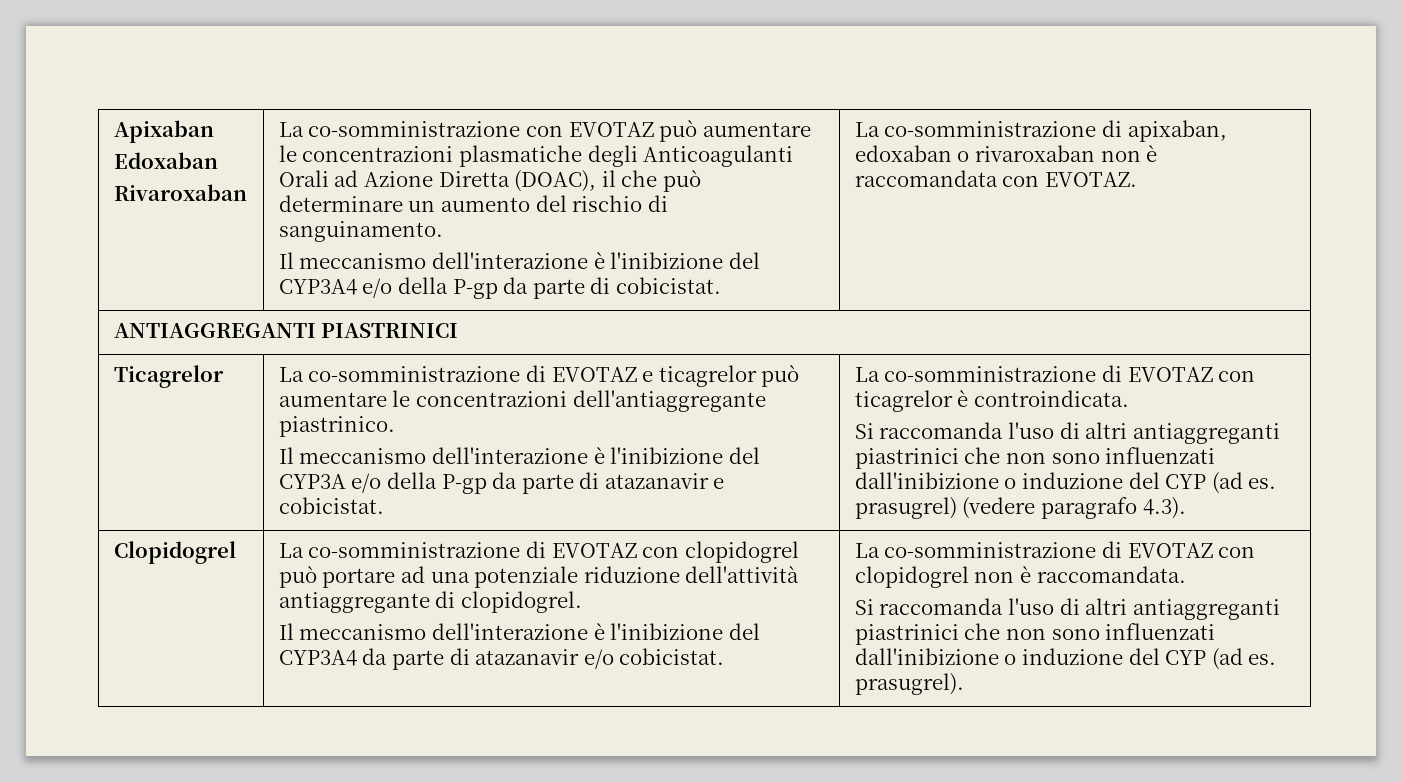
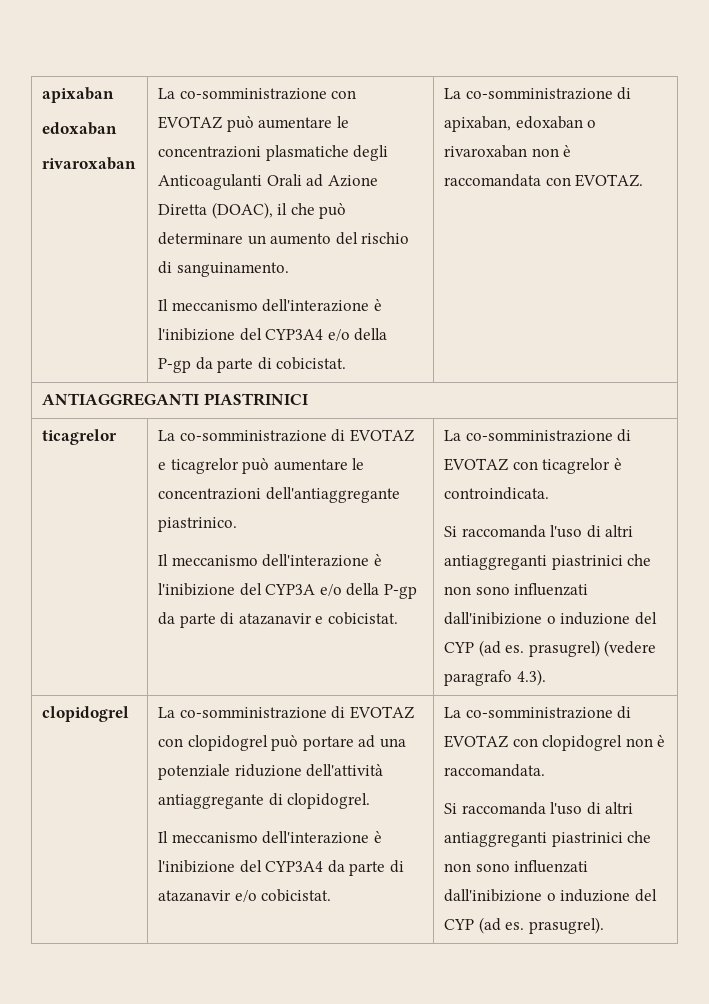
- Apixaban
- Edoxaban
- Rivaroxaban
+ apixaban
+ edoxaban
+ rivaroxaban
  ANTIAGGREGANTI PIASTRINICI
- Ticagrelor
+ ticagrelor
  Si raccomanda l'uso di altri antiaggreganti piastrinici che non sono influenzati dall'inibizione o induzione del CYP (ad es. prasugrel) (vedere paragrafo 4.3).
- Clopidogrel
+ clopidogrel

